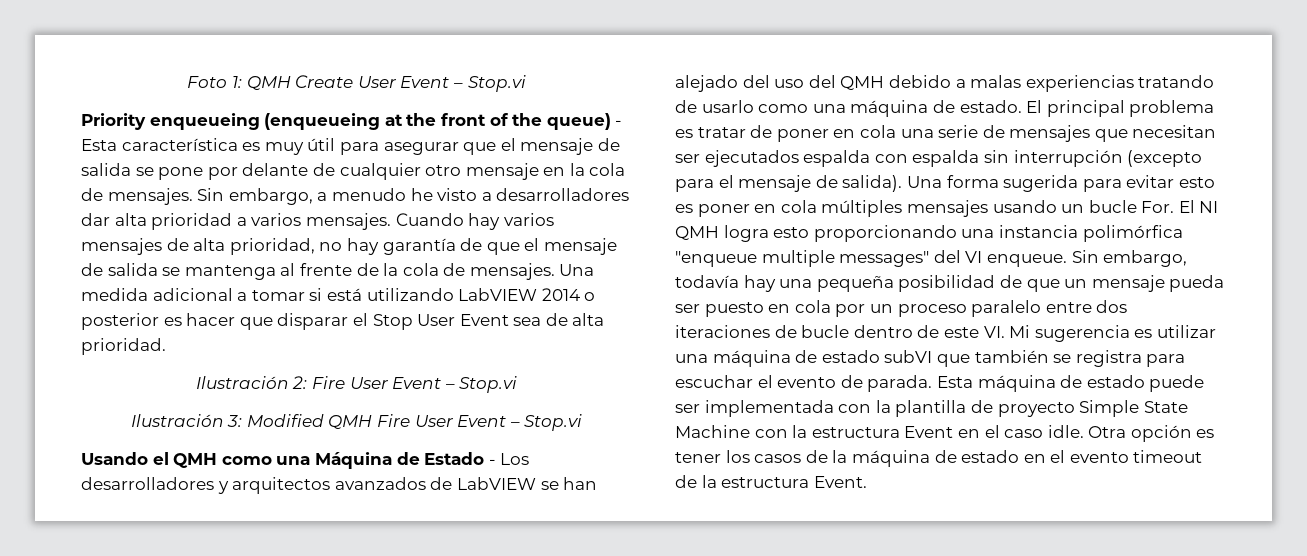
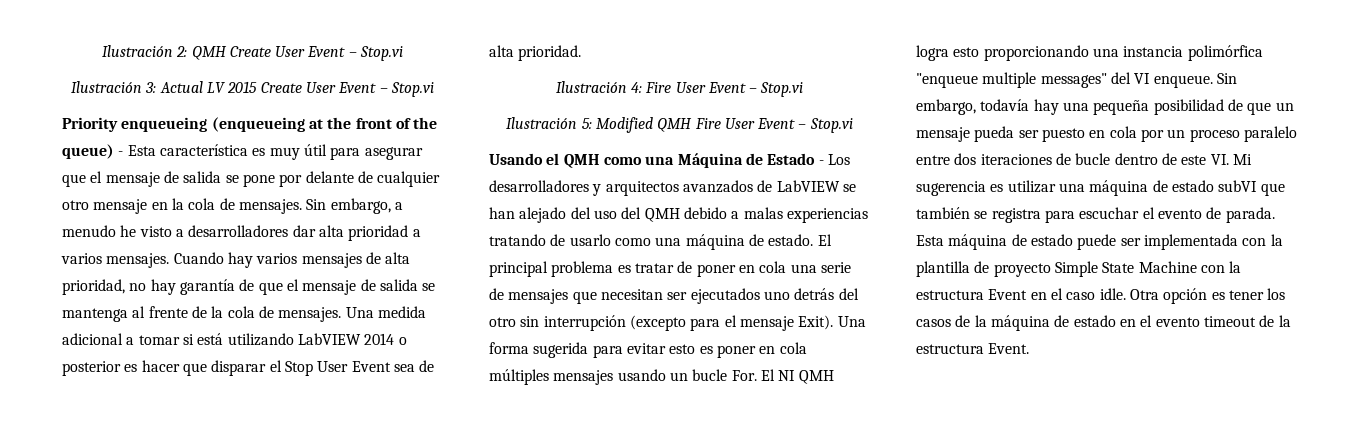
- Foto 1: QMH Create User Event – Stop.vi
+ Ilustración 2: QMH Create User Event – Stop.vi
+ Ilustración 3: Actual LV 2015 Create User Event – Stop.vi
- Ilustración 2: Fire User Event – Stop.vi
+ Ilustración 4: Fire User Event – Stop.vi
- Ilustración 3: Modified QMH Fire User Event – Stop.vi
+ Ilustración 5: Modified QMH Fire User Event – Stop.vi
- El principal problema es tratar de poner en cola una serie de mensajes que necesitan ser ejecutados espalda con espalda sin interrupción (excepto para el mensaje de salida).
+ El principal problema es tratar de poner en cola una serie de mensajes que necesitan ser ejecutados uno detrás del otro sin interrupción (excepto para el mensaje Exit).

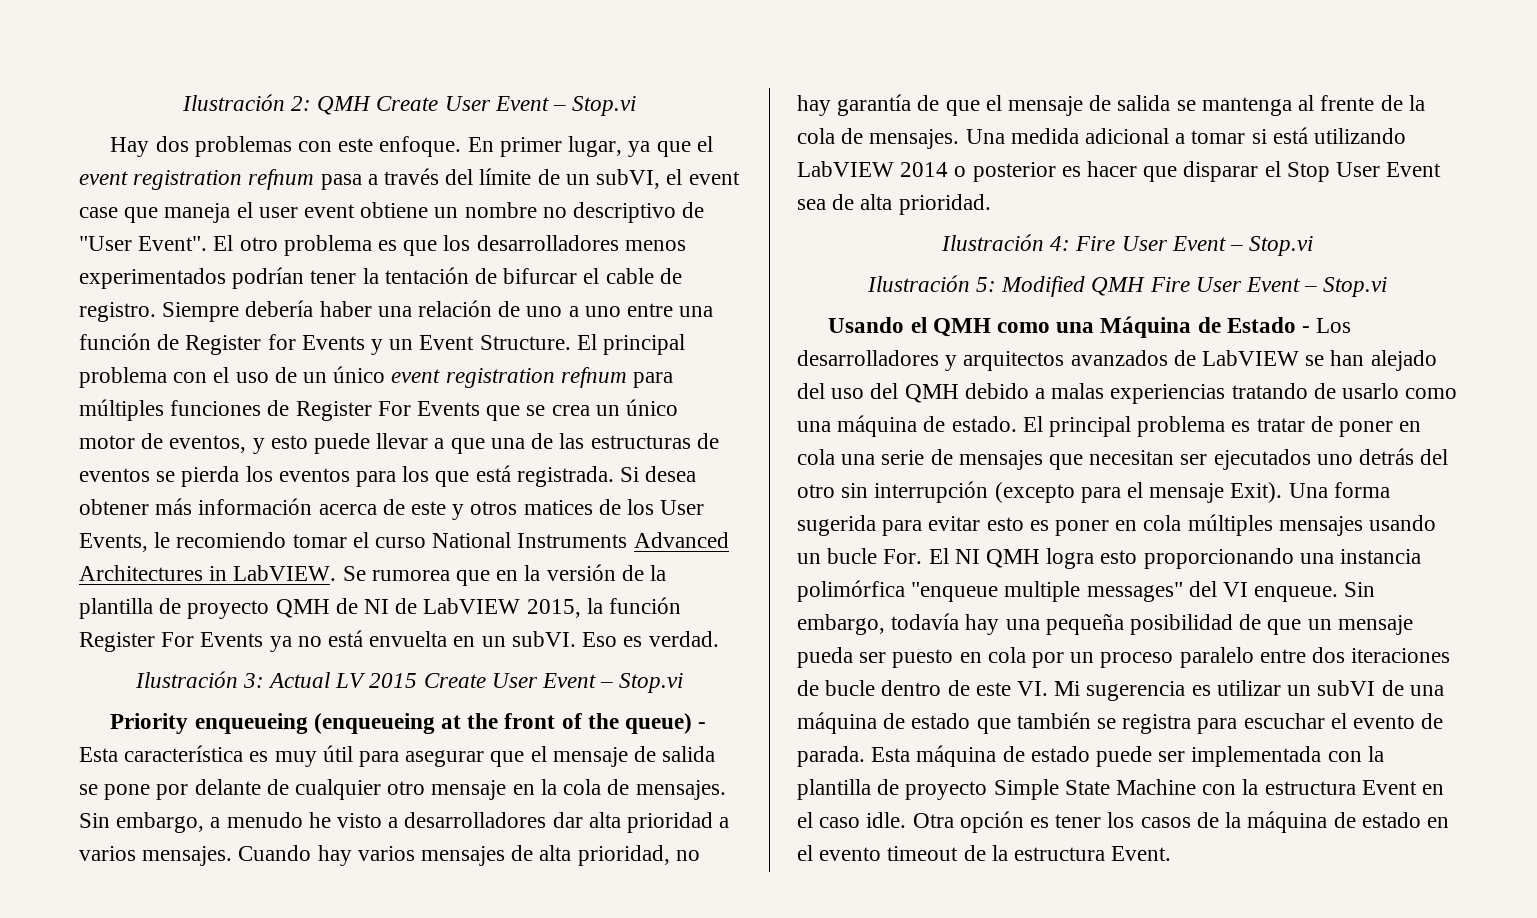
+ Hay dos problemas con este enfoque. En primer lugar, ya que el event registration refnum pasa a través del límite de un subVI, el event case que maneja el user event obtiene un nombre no descriptivo de "User Event". El otro problema es que los desarrolladores menos experimentados podrían tener la tentación de bifurcar el cable de registro. Siempre debería haber una relación de uno a uno entre una función de Register for Events y un Event Structure. El principal problema con el uso de un único event registration refnum para múltiples funciones de Register For Events que se crea un único motor de eventos, y esto puede llevar a que una de las estructuras de eventos se pierda los eventos para los que está registrada. Si desea obtener más información acerca de este y otros matices de los User Events, le recomiendo tomar el curso National Instruments Advanced Architectures in LabVIEW. Se rumorea que en la versión de la plantilla de proyecto QMH de NI de LabVIEW 2015, la función Register For Events ya no está envuelta en un subVI. Eso es verdad.
- Sin embargo, todavía hay una pequeña posibilidad de que un mensaje pueda ser puesto en cola por un proceso paralelo entre dos iteraciones de bucle dentro de este VI. Mi sugerencia es utilizar una máquina de estado subVI que también se registra para escuchar el evento de parada.
+ Sin embargo, todavía hay una pequeña posibilidad de que un mensaje pueda ser puesto en cola por un proceso paralelo entre dos iteraciones de bucle dentro de este VI. Mi sugerencia es utilizar un subVI de una máquina de estado que también se registra para escuchar el evento de parada.

